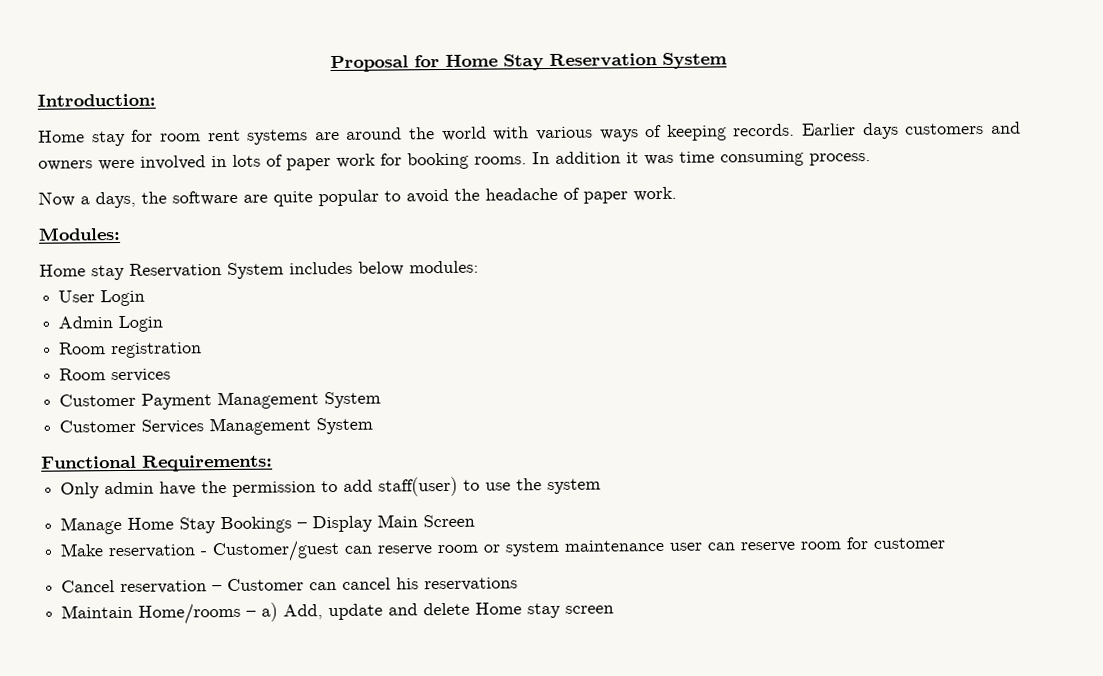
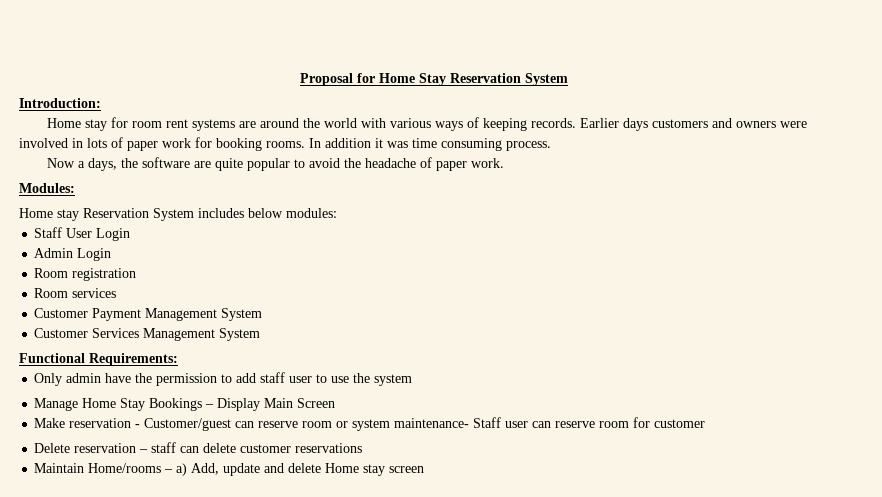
- User Login
+ Staff User Login
- Only admin have the permission to add staff(user) to use the system
+ Only admin have the permission to add staff user to use the system
- Make reservation - Customer/guest can reserve room or system maintenance user can reserve room for customer
+ Make reservation - Customer/guest can reserve room or system maintenance- Staff user can reserve room for customer
- Cancel reservation – Customer can cancel his reservations
+ Delete reservation – staff can delete customer reservations

